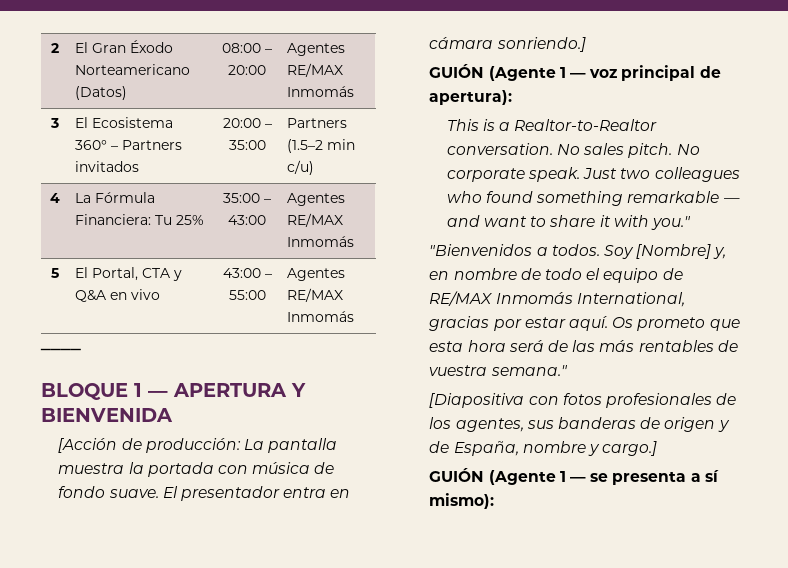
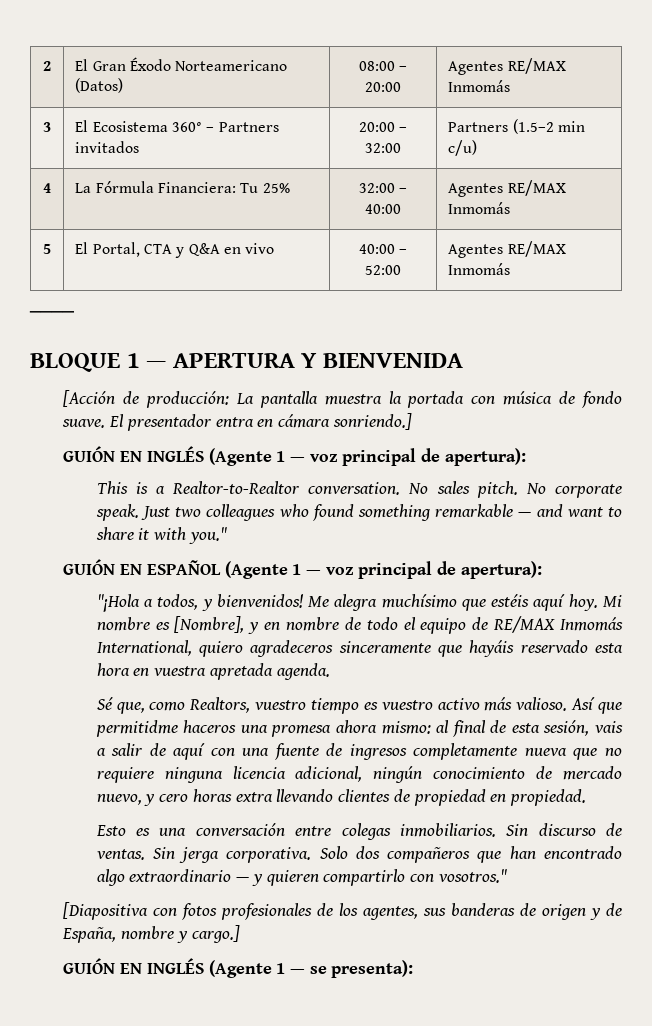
- 3 | El Ecosistema 360° – Partners invitados | 20:00 – 35:00 | Partners (1.5–2 min c/u)
+ 3 | El Ecosistema 360° – Partners invitados | 20:00 – 32:00 | Partners (1.5–2 min c/u)
- 4 | La Fórmula Financiera: Tu 25% | 35:00 – 43:00 | Agentes RE/MAX Inmomás
+ 4 | La Fórmula Financiera: Tu 25% | 32:00 – 40:00 | Agentes RE/MAX Inmomás
- 5 | El Portal, CTA y Q&A en vivo | 43:00 – 55:00 | Agentes RE/MAX Inmomás
+ 5 | El Portal, CTA y Q&A en vivo | 40:00 – 52:00 | Agentes RE/MAX Inmomás
- GUIÓN (Agente 1 — voz principal de apertura):
+ GUIÓN EN INGLÉS (Agente 1 — voz principal de apertura):
- "Bienvenidos a todos. Soy [Nombre] y, en nombre de todo el equipo de RE/MAX Inmomás International, gracias por estar aquí. Os prometo que esta hora será de las más rentables de vuestra semana."
+ GUIÓN EN ESPAÑOL (Agente 1 — voz principal de apertura):
+ "¡Hola a todos, y bienvenidos! Me alegra muchísimo que estéis aquí hoy. Mi nombre es [Nombre], y en nombre de todo el equipo de RE/MAX Inmomás International, quiero agradeceros sinceramente que hayáis reservado esta hora en vuestra apretada agenda.
+ Sé que, como Realtors, vuestro tiempo es vuestro activo más valioso. Así que permitidme haceros una promesa ahora mismo: al final de esta sesión, vais a salir de aquí con una fuente de ingresos completamente nueva que no requiere ninguna licencia adicional, ningún conocimiento de mercado nuevo, y cero horas extra llevando clientes de propiedad en propiedad.
+ Esto es una conversación entre colegas inmobiliarios. Sin discurso de ventas. Sin jerga corporativa. Solo dos compañeros que han encontrado algo extraordinario — y quieren compartirlo con vosotros."
- GUIÓN (Agente 1 — se presenta a sí mismo):
+ GUIÓN EN INGLÉS (Agente 1 — se presenta):

